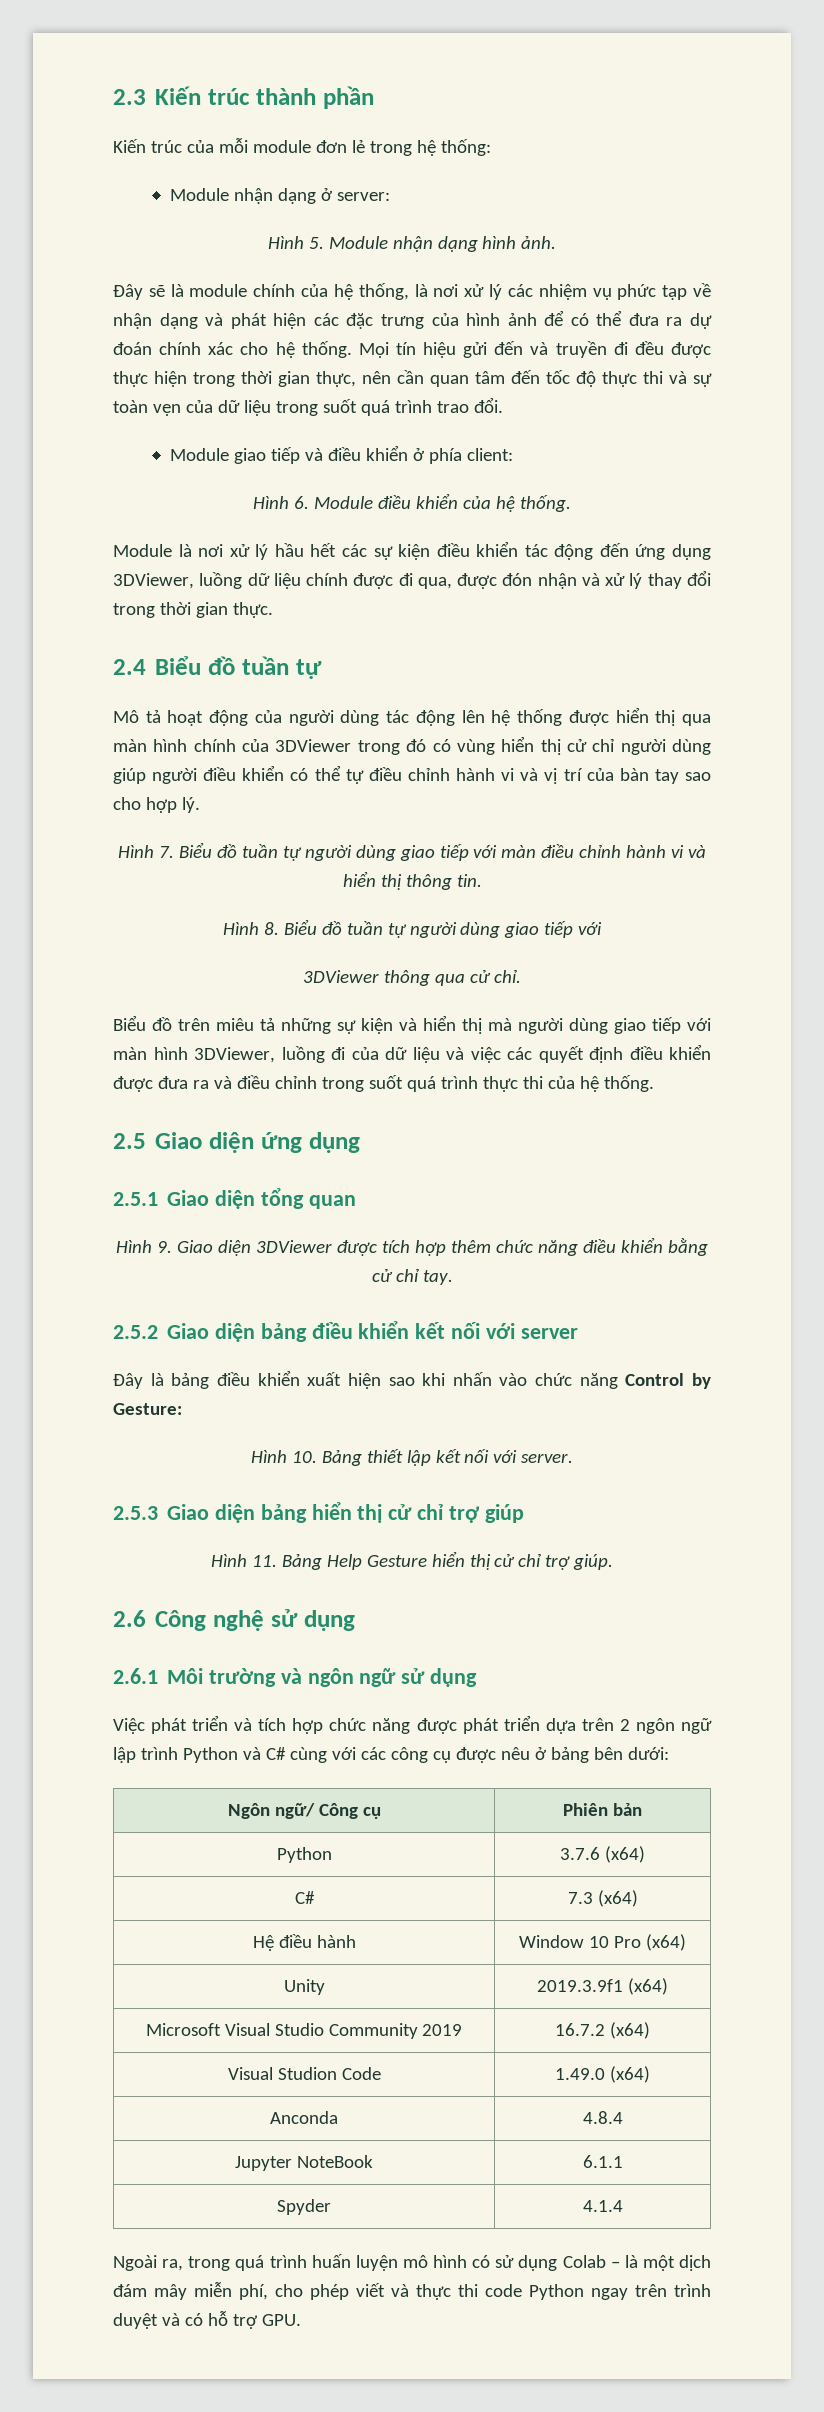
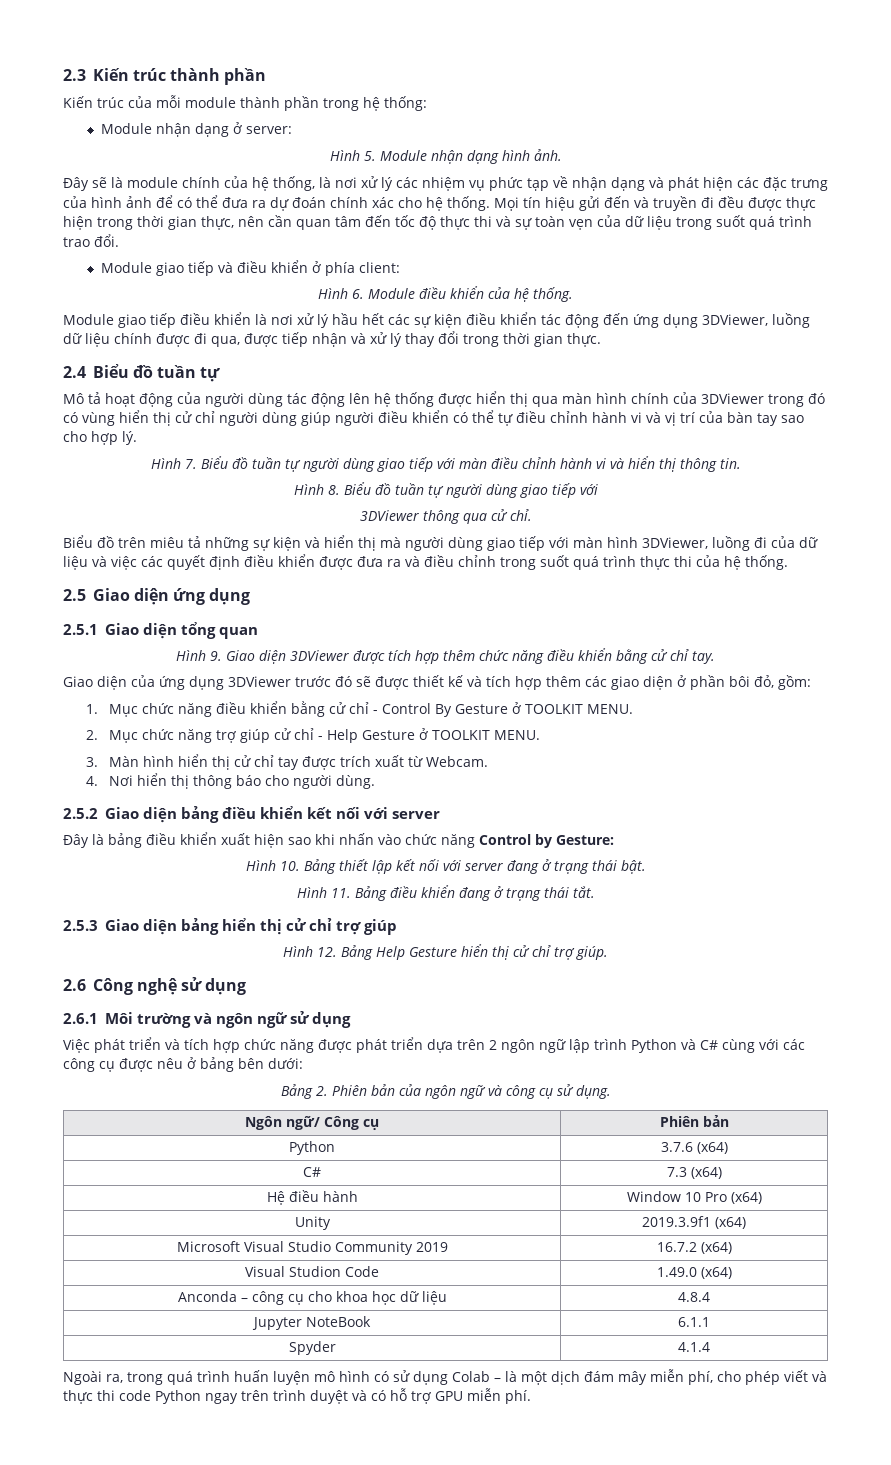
- Kiến trúc của mỗi module đơn lẻ trong hệ thống:
+ Kiến trúc của mỗi module thành phần trong hệ thống:
- Module là nơi xử lý hầu hết các sự kiện điều khiển tác động đến ứng dụng 3DViewer, luồng dữ liệu chính được đi qua, được đón nhận và xử lý thay đổi trong thời gian thực.
+ Module giao tiếp điều khiển là nơi xử lý hầu hết các sự kiện điều khiển tác động đến ứng dụng 3DViewer, luồng dữ liệu chính được đi qua, được tiếp nhận và xử lý thay đổi trong thời gian thực.
+ Giao diện của ứng dụng 3DViewer trước đó sẽ được thiết kế và tích hợp thêm các giao diện ở phần bôi đỏ, gồm:
+ 1. Mục chức năng điều khiển bằng cử chỉ - Control By Gesture ở TOOLKIT MENU.
+ 2. Mục chức năng trợ giúp cử chỉ - Help Gesture ở TOOLKIT MENU.
+ 3. Màn hình hiển thị cử chỉ tay được trích xuất từ Webcam.
+ 4. Nơi hiển thị thông báo cho người dùng.
- Hình 10. Bảng thiết lập kết nối với server.
+ Hình 10. Bảng thiết lập kết nối với server đang ở trạng thái bật.
+ Hình 11. Bảng điều khiển đang ở trạng thái tắt.
- Hình 11. Bảng Help Gesture hiển thị cử chỉ trợ giúp.
+ Hình 12. Bảng Help Gesture hiển thị cử chỉ trợ giúp.
+ Bảng 2. Phiên bản của ngôn ngữ và công cụ sử dụng.
- Anconda | 4.8.4
+ Anconda – công cụ cho khoa học dữ liệu | 4.8.4
- Ngoài ra, trong quá trình huấn luyện mô hình có sử dụng Colab – là một dịch đám mây miễn phí, cho phép viết và thực thi code Python ngay trên trình duyệt và có hỗ trợ GPU.
+ Ngoài ra, trong quá trình huấn luyện mô hình có sử dụng Colab – là một dịch đám mây miễn phí, cho phép viết và thực thi code Python ngay trên trình duyệt và có hỗ trợ GPU miễn phí.

